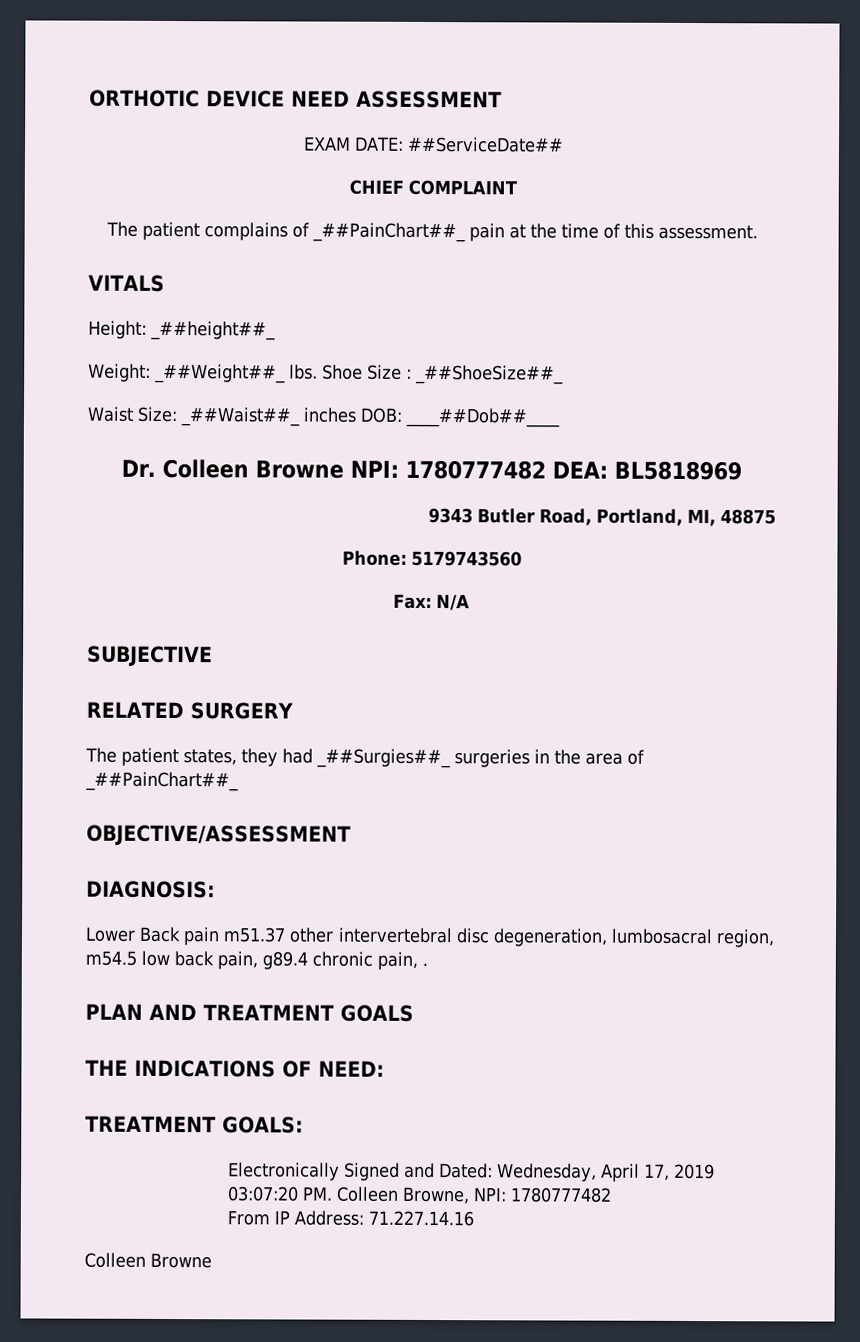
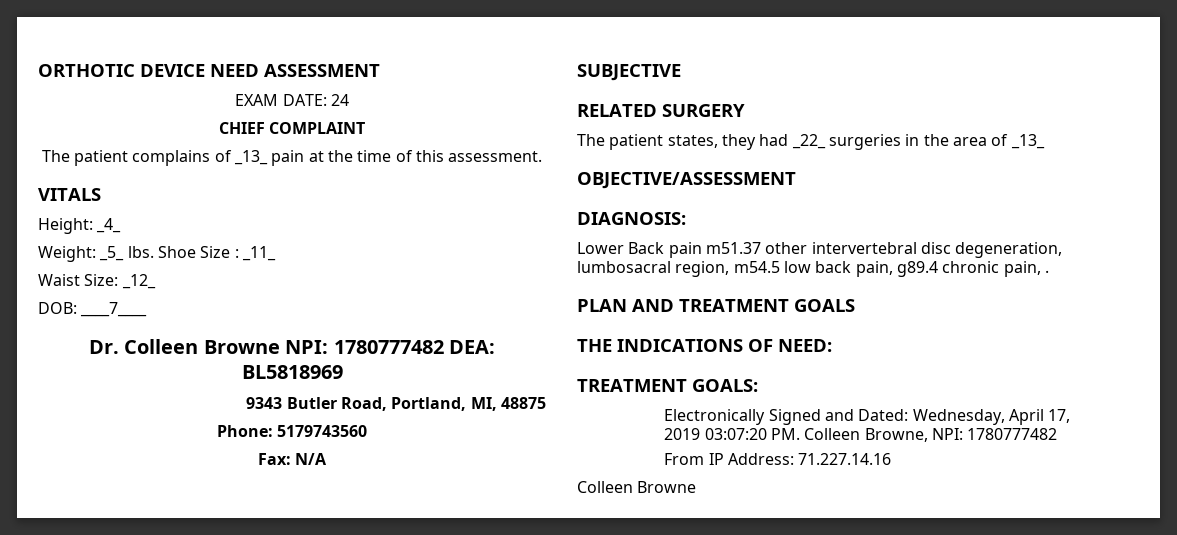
- EXAM DATE: ##ServiceDate##
+ EXAM DATE: 24
- The patient complains of _##PainChart##_ pain at the time of this assessment.
+ The patient complains of _13_ pain at the time of this assessment.
- Height: _##height##_
+ Height: _4_
- Weight: _##Weight##_ lbs.
+ Weight: _5_ lbs.
- Shoe Size : _##ShoeSize##_
+ Shoe Size : _11_
- Waist Size: _##Waist##_ inches DOB: ____##Dob##____
+ Waist Size: _12_
+ DOB: ____7____
- The patient states, they had _##Surgies##_ surgeries in the area of _##PainChart##_
+ The patient states, they had _22_ surgeries in the area of _13_

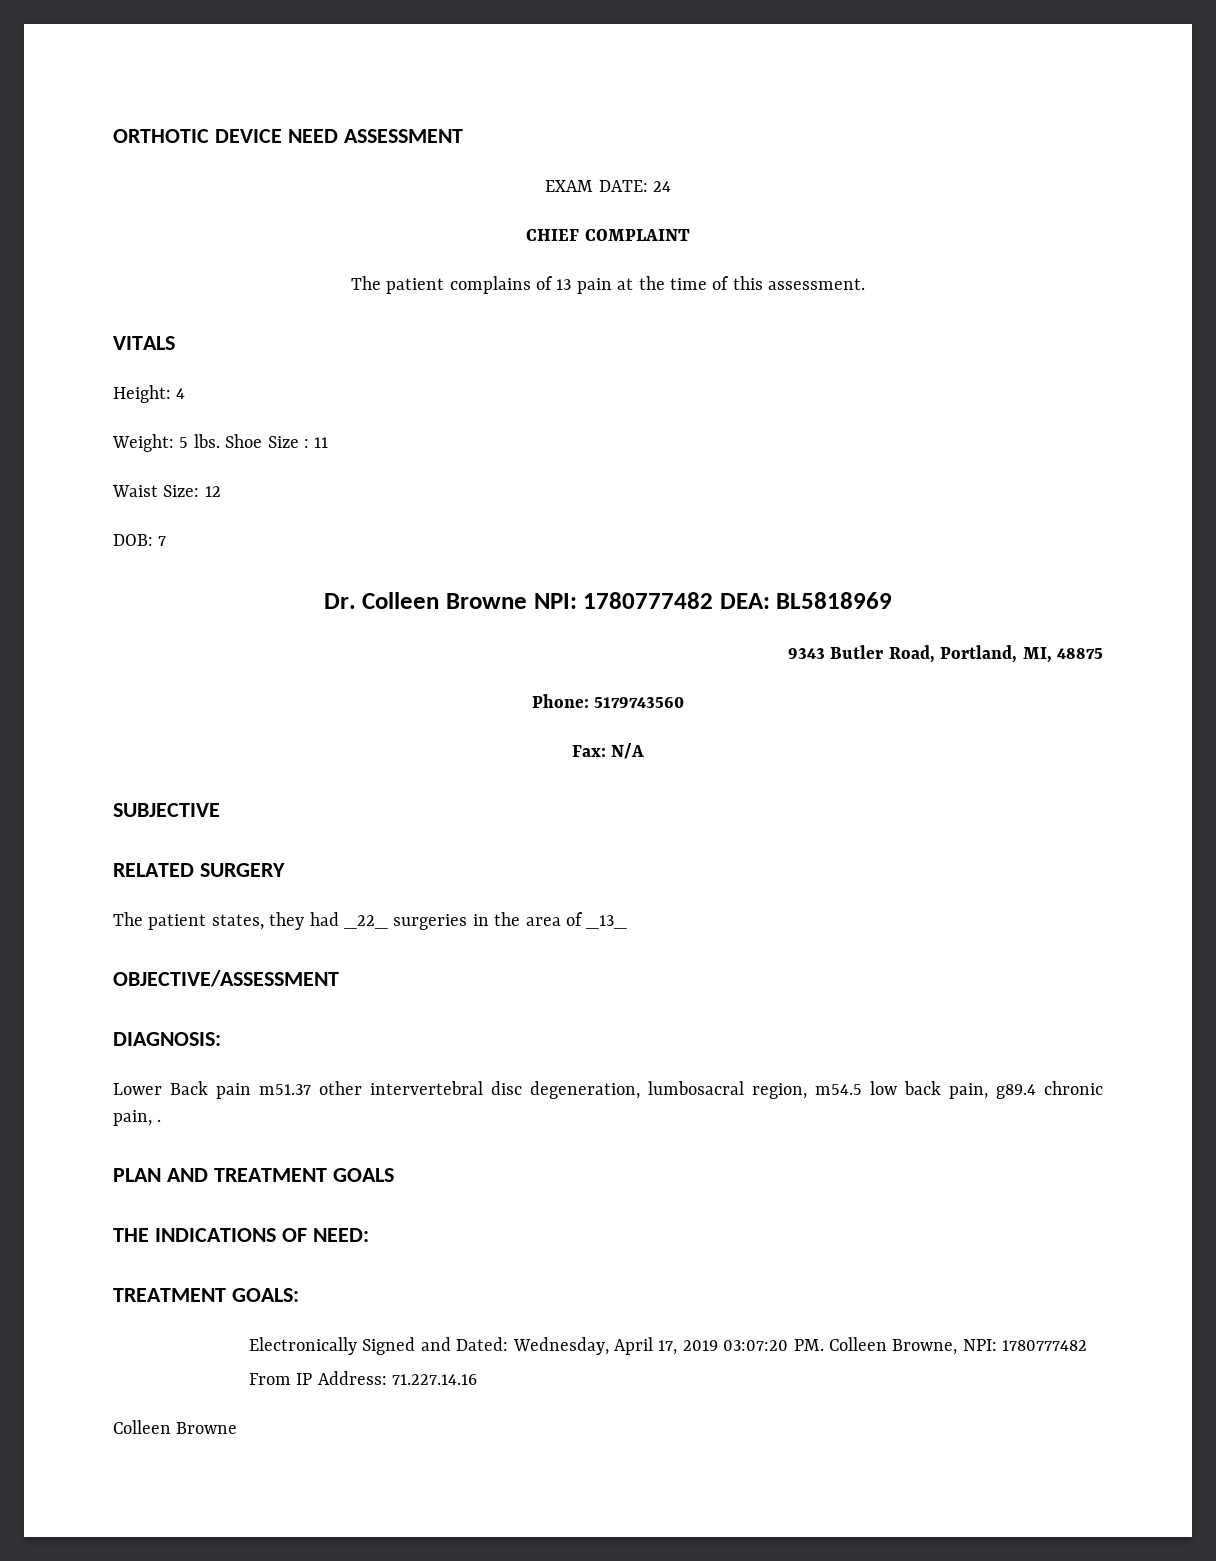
- The patient complains of _13_ pain at the time of this assessment.
+ The patient complains of 13 pain at the time of this assessment.
- Height: _4_
+ Height: 4
- Weight: _5_ lbs.
+ Weight: 5 lbs.
- Shoe Size : _11_
+ Shoe Size : 11
- Waist Size: _12_
+ Waist Size: 12
- DOB: ____7____
+ DOB: 7

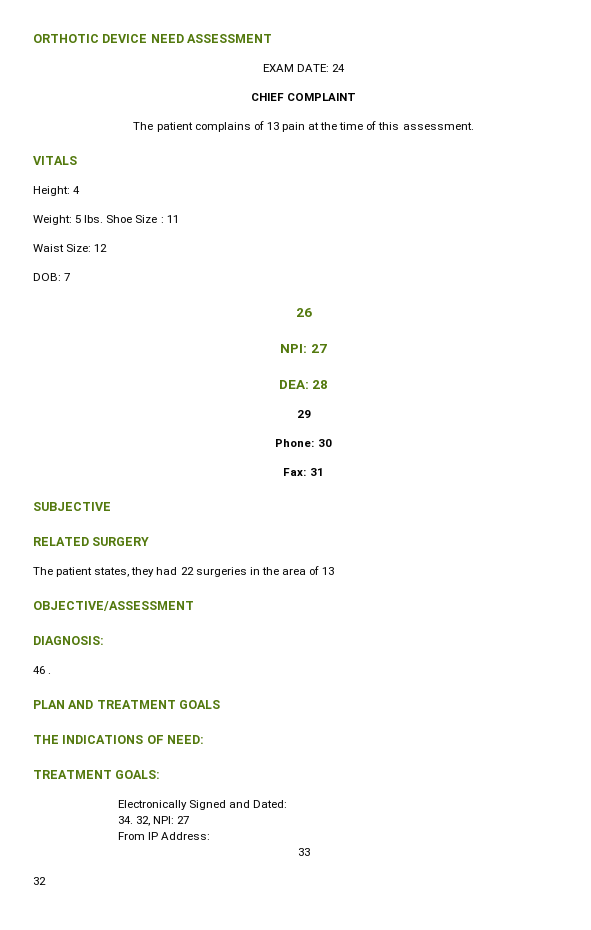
- Dr. Colleen Browne NPI: 1780777482 DEA: BL5818969
- 9343 Butler Road, Portland, MI, 48875
+ 26
+ NPI: 27
+ DEA: 28
+ 29
- Phone: 5179743560
+ Phone: 30
- Fax: N/A
+ Fax: 31
- The patient states, they had _22_ surgeries in the area of _13_
+ The patient states, they had 22 surgeries in the area of 13
- Lower Back pain m51.37 other intervertebral disc degeneration, lumbosacral region, m54.5 low back pain, g89.4 chronic pain, .
+ 46 .
- Electronically Signed and Dated: Wednesday, April 17, 2019 03:07:20 PM. Colleen Browne, NPI: 1780777482
+ Electronically Signed and Dated:
+ 34. 32, NPI: 27
- From IP Address: 71.227.14.16
- Colleen Browne
+ From IP Address:
+ 33
+ 32

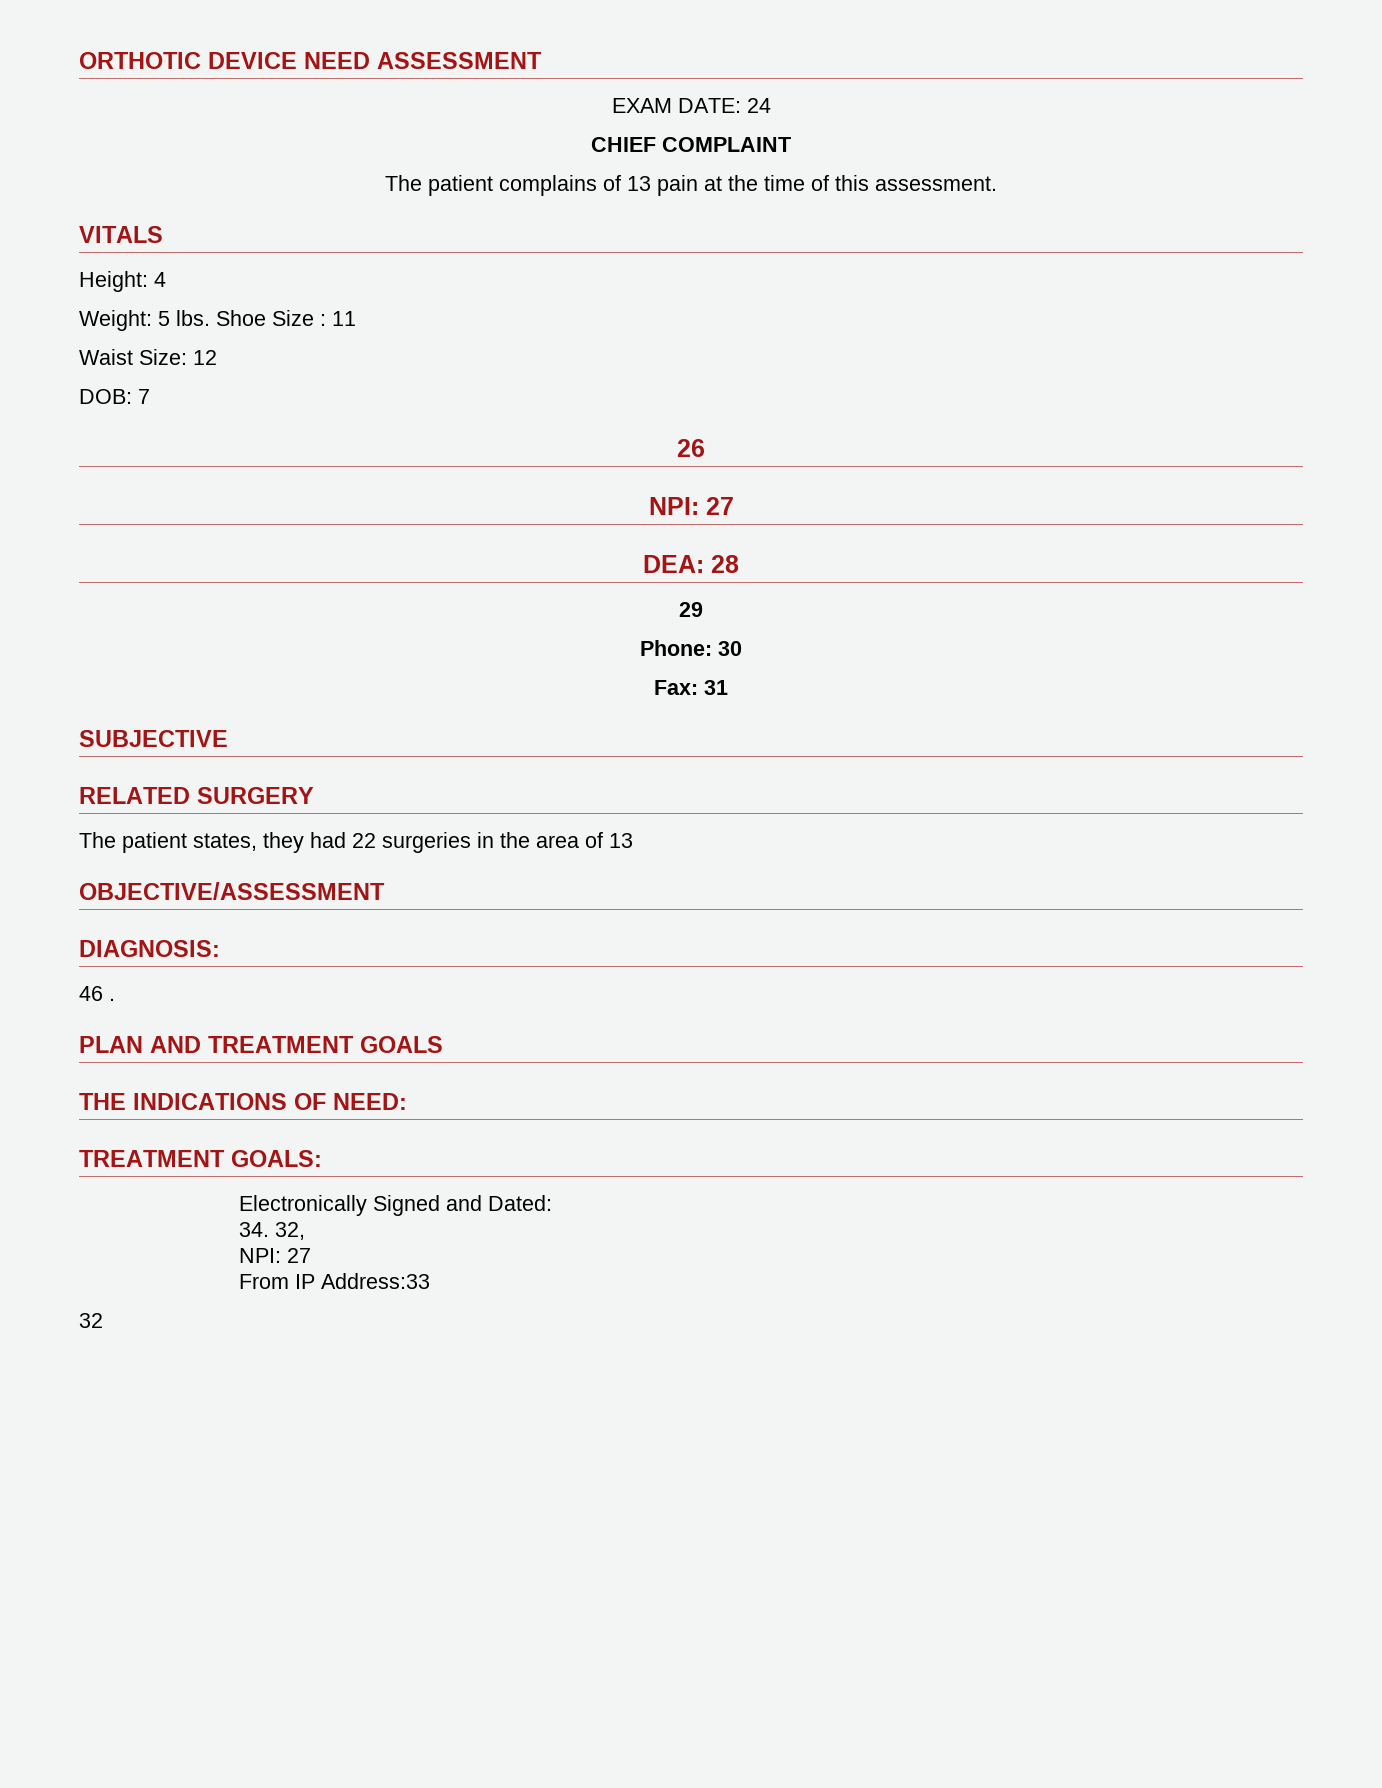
- 34. 32, NPI: 27
+ 34. 32,
+ NPI: 27
- From IP Address:
- 33
+ From IP Address:33

